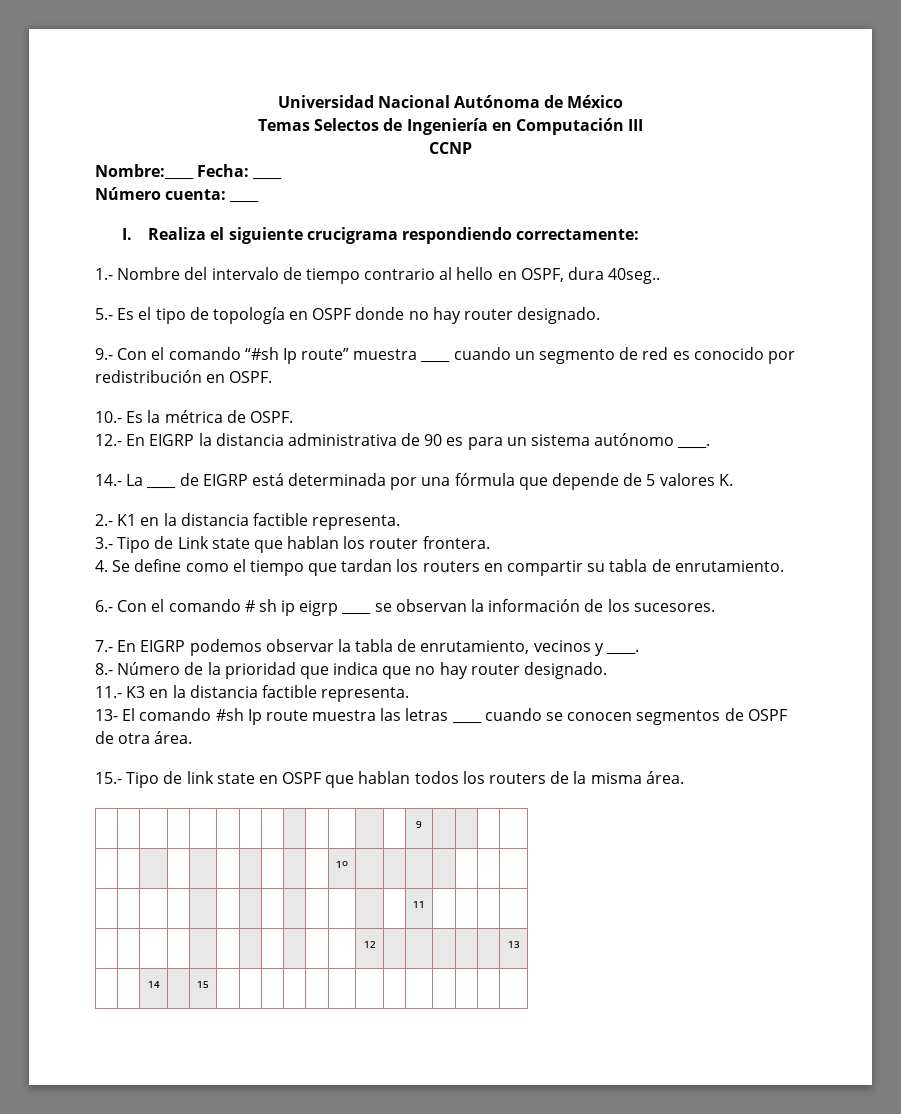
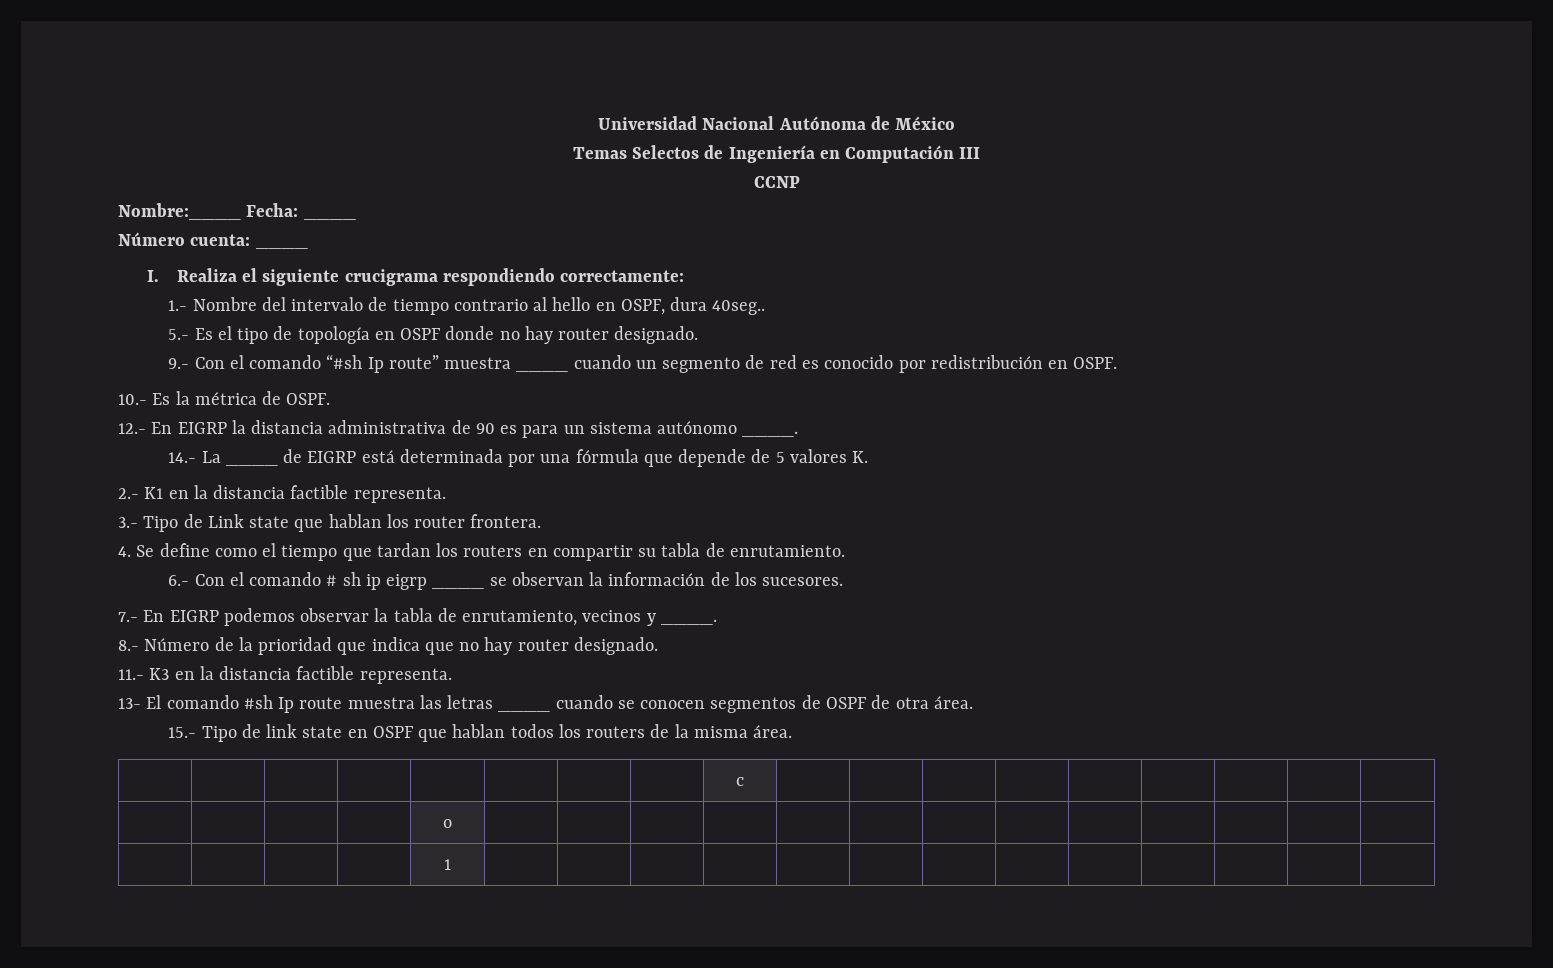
- | | | | | | | | | | | | | ⁹ | | | |
- | | | | | | | | | | ¹º | | | | | | |
- | | | | | | | | | | | | | ¹¹ | | | |
- | | | | | | | | | | | ¹² | | | | | | ¹³
- | | ¹⁴ | | ¹⁵ | | | | | | | | | | | | |
+ | | | | | | | | c | | | | | | | | |
+ | | | | o | | | | | | | | | | | | |
+ | | | | 1 | | | | | | | | | | | | |

